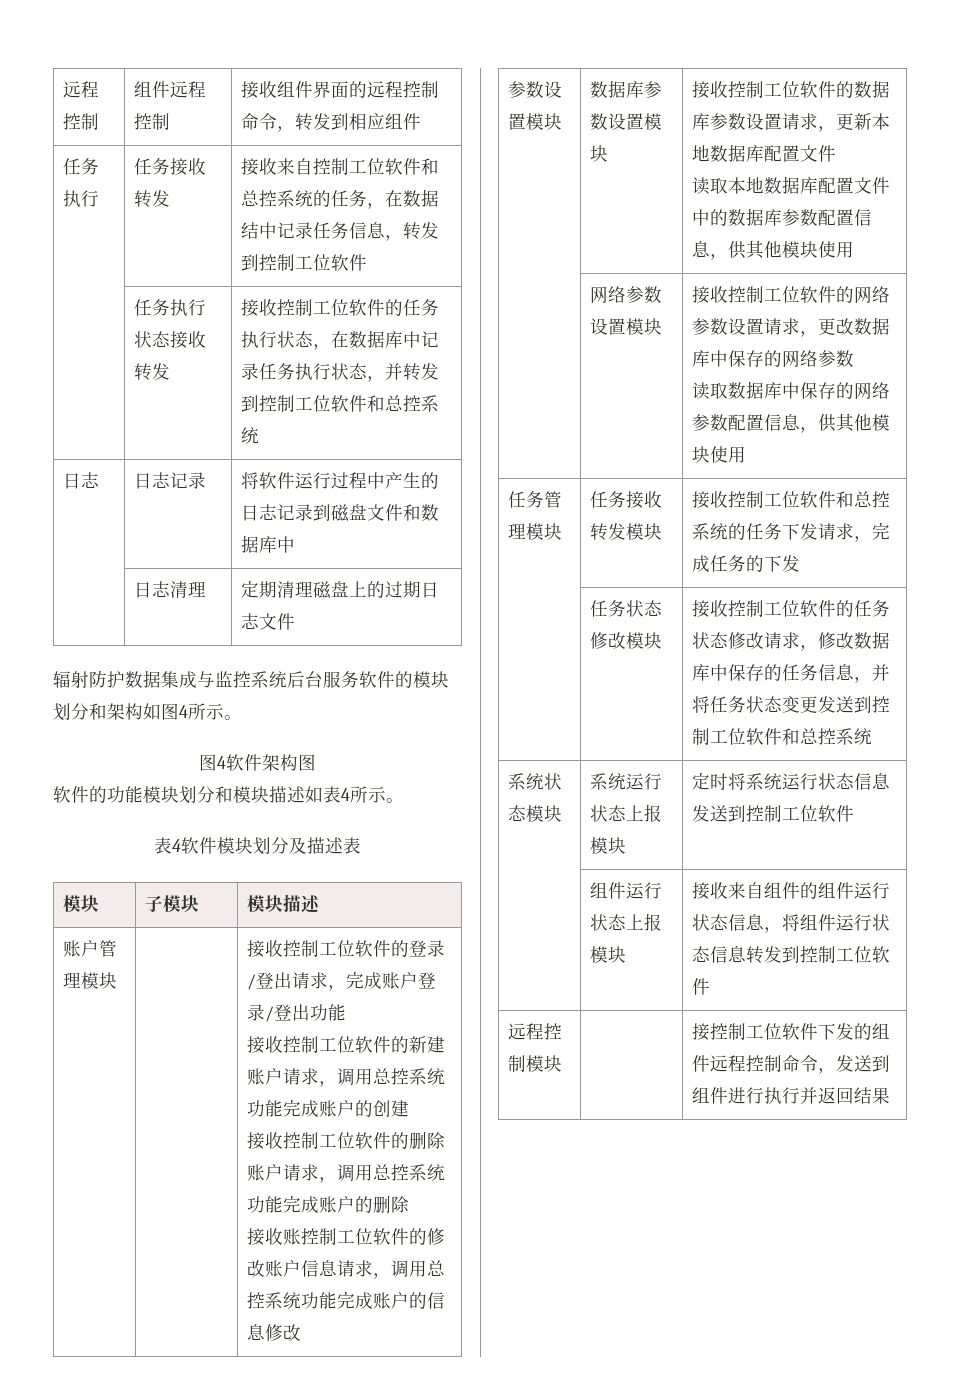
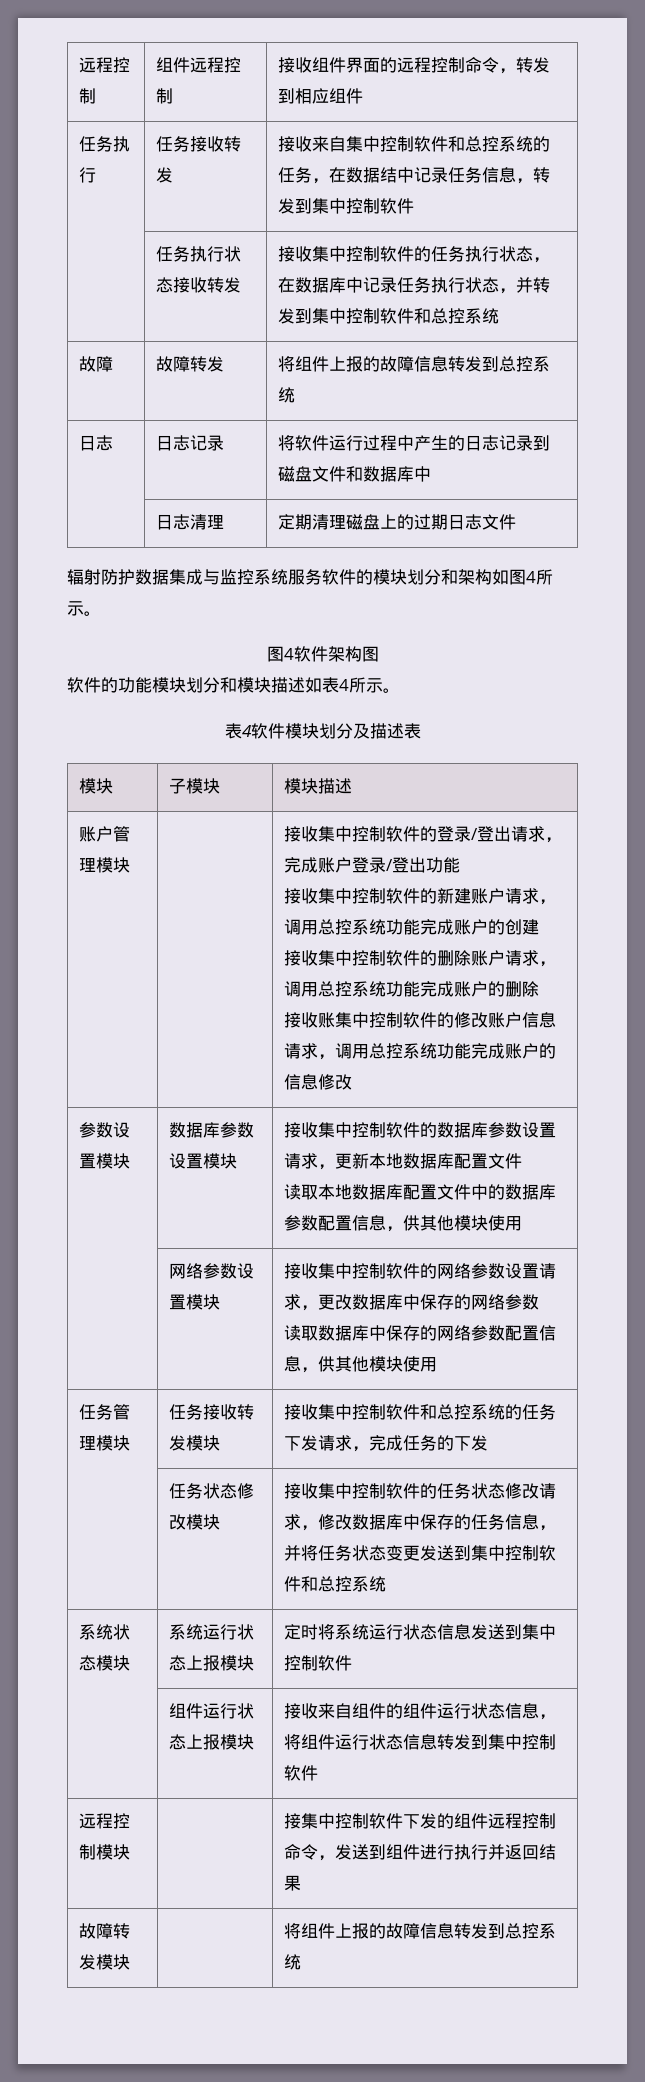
- 任务执行 | 任务接收转发 | 接收来自控制工位软件和总控系统的任务，在数据结中记录任务信息，转发到控制工位软件
+ 任务执行 | 任务接收转发 | 接收来自集中控制软件和总控系统的任务，在数据结中记录任务信息，转发到集中控制软件
- | 任务执行状态接收转发 | 接收控制工位软件的任务执行状态，在数据库中记录任务执行状态，并转发到控制工位软件和总控系统
+ | 任务执行状态接收转发 | 接收集中控制软件的任务执行状态，在数据库中记录任务执行状态，并转发到集中控制软件和总控系统
+ 故障 | 故障转发 | 将组件上报的故障信息转发到总控系统
- 辐射防护数据集成与监控系统后台服务软件的模块划分和架构如图4所示。
+ 辐射防护数据集成与监控系统服务软件的模块划分和架构如图4所示。
- 接收控制工位软件的登录/登出请求，完成账户登录/登出功能
+ 接收集中控制软件的登录/登出请求，完成账户登录/登出功能
- 接收控制工位软件的新建账户请求，调用总控系统功能完成账户的创建
+ 接收集中控制软件的新建账户请求，调用总控系统功能完成账户的创建
- 接收控制工位软件的删除账户请求，调用总控系统功能完成账户的删除
+ 接收集中控制软件的删除账户请求，调用总控系统功能完成账户的删除
- 接收账控制工位软件的修改账户信息请求，调用总控系统功能完成账户的信息修改
+ 接收账集中控制软件的修改账户信息请求，调用总控系统功能完成账户的信息修改
- 参数设置模块 | 数据库参数设置模块 | 接收控制工位软件的数据库参数设置请求，更新本地数据库配置文件
+ 参数设置模块 | 数据库参数设置模块 | 接收集中控制软件的数据库参数设置请求，更新本地数据库配置文件
- | 网络参数设置模块 | 接收控制工位软件的网络参数设置请求，更改数据库中保存的网络参数
+ | 网络参数设置模块 | 接收集中控制软件的网络参数设置请求，更改数据库中保存的网络参数
- 任务管理模块 | 任务接收转发模块 | 接收控制工位软件和总控系统的任务下发请求，完成任务的下发
+ 任务管理模块 | 任务接收转发模块 | 接收集中控制软件和总控系统的任务下发请求，完成任务的下发
- | 任务状态修改模块 | 接收控制工位软件的任务状态修改请求，修改数据库中保存的任务信息，并将任务状态变更发送到控制工位软件和总控系统
+ | 任务状态修改模块 | 接收集中控制软件的任务状态修改请求，修改数据库中保存的任务信息，并将任务状态变更发送到集中控制软件和总控系统
- 系统状态模块 | 系统运行状态上报模块 | 定时将系统运行状态信息发送到控制工位软件
+ 系统状态模块 | 系统运行状态上报模块 | 定时将系统运行状态信息发送到集中控制软件
- | 组件运行状态上报模块 | 接收来自组件的组件运行状态信息，将组件运行状态信息转发到控制工位软件
+ | 组件运行状态上报模块 | 接收来自组件的组件运行状态信息，将组件运行状态信息转发到集中控制软件
- 远程控制模块 | | 接控制工位软件下发的组件远程控制命令，发送到组件进行执行并返回结果
+ 远程控制模块 | | 接集中控制软件下发的组件远程控制命令，发送到组件进行执行并返回结果
+ 故障转发模块 | | 将组件上报的故障信息转发到总控系统

